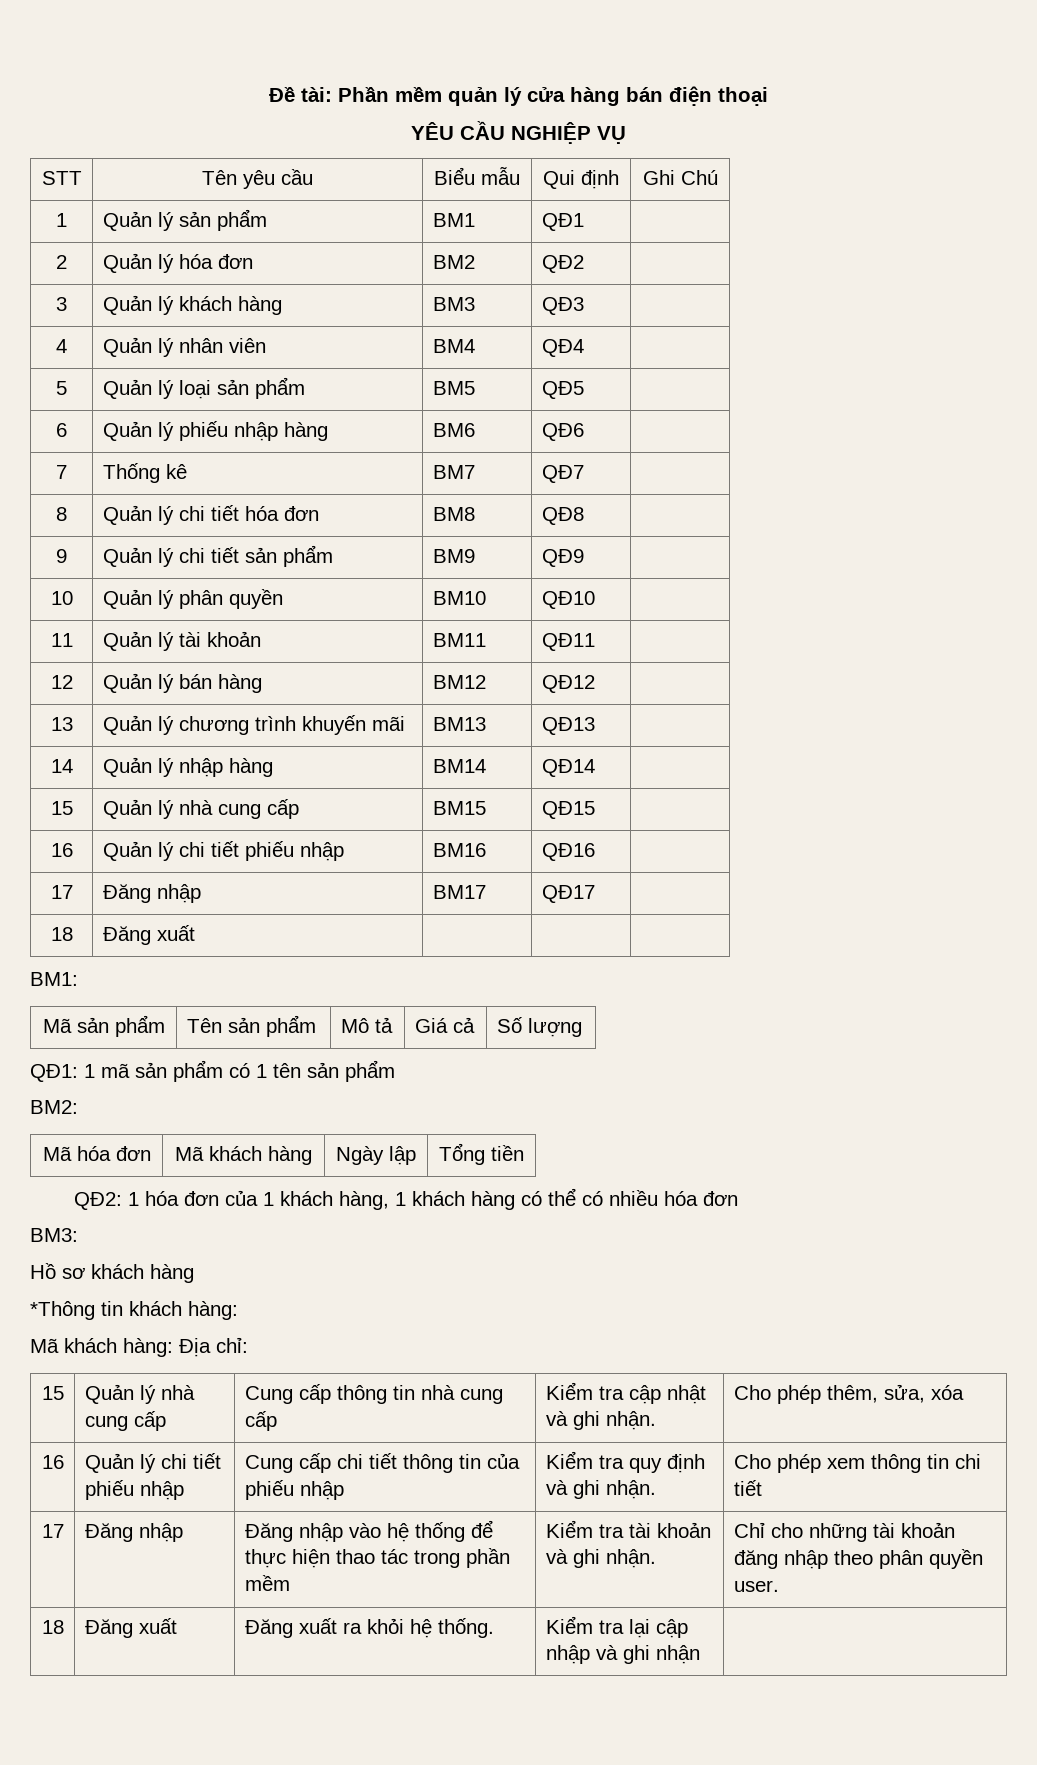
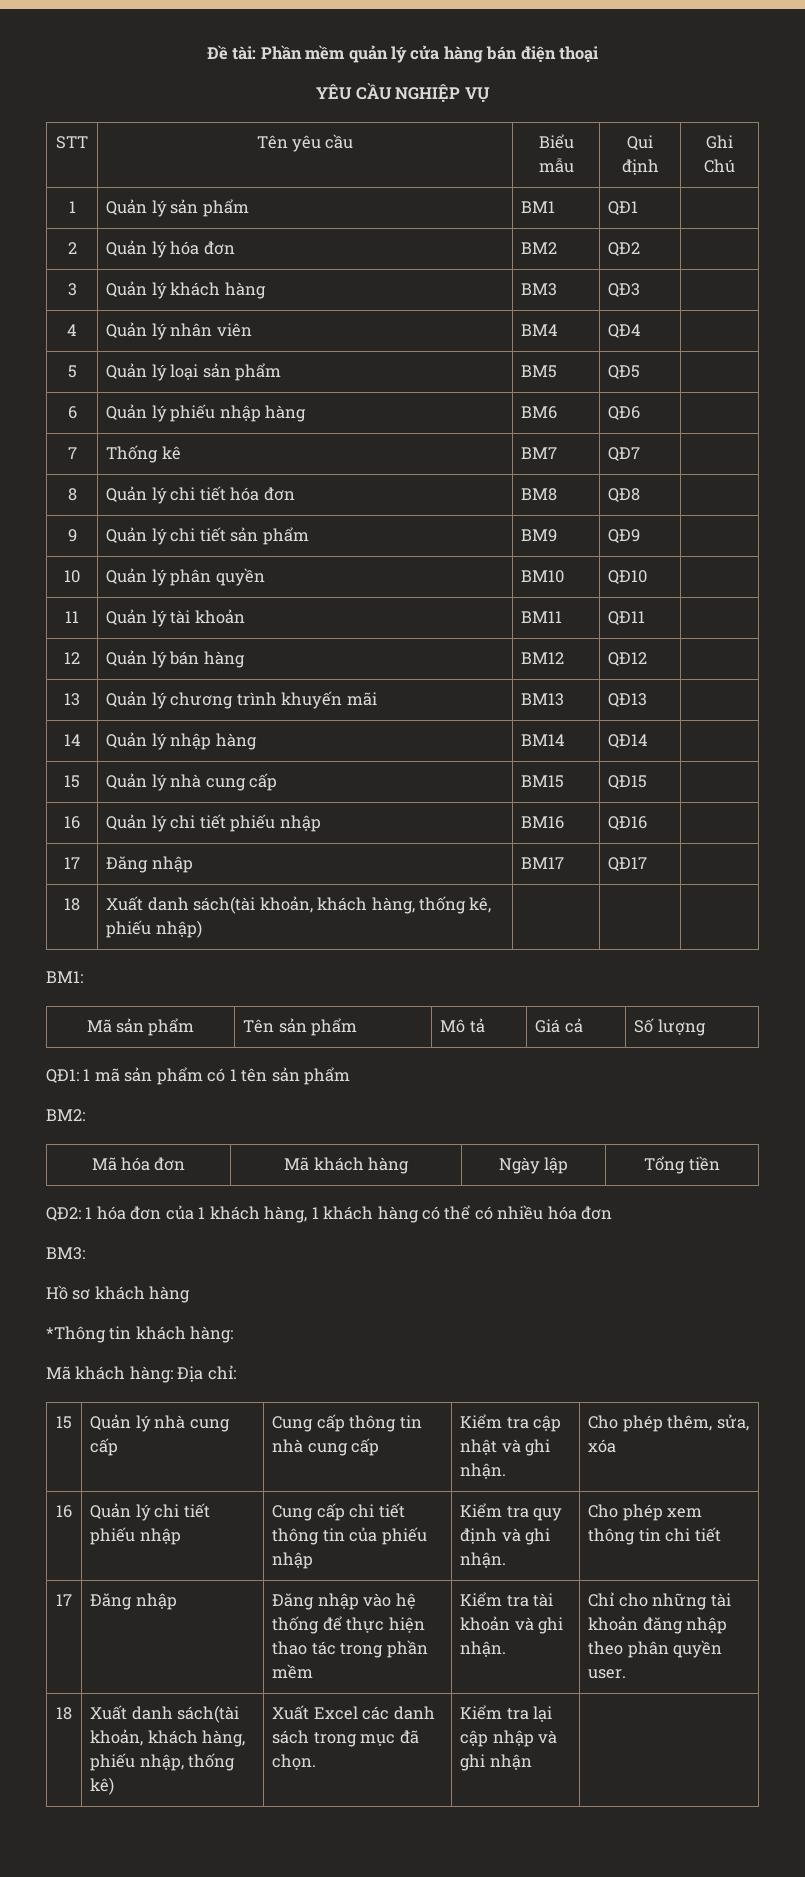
- 18 | Đăng xuất | | |
+ 18 | Xuất danh sách(tài khoản, khách hàng, thống kê, phiếu nhập) | | |
- 18 | Đăng xuất | Đăng xuất ra khỏi hệ thống. | Kiểm tra lại cập nhập và ghi nhận |
+ 18 | Xuất danh sách(tài khoản, khách hàng, phiếu nhập, thống kê) | Xuất Excel các danh sách trong mục đã chọn. | Kiểm tra lại cập nhập và ghi nhận |

